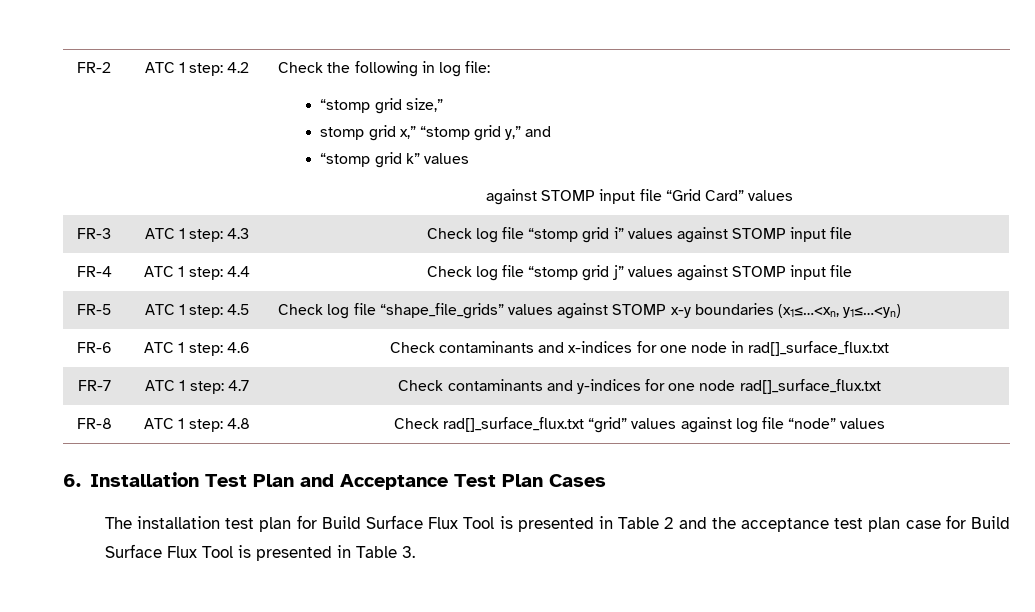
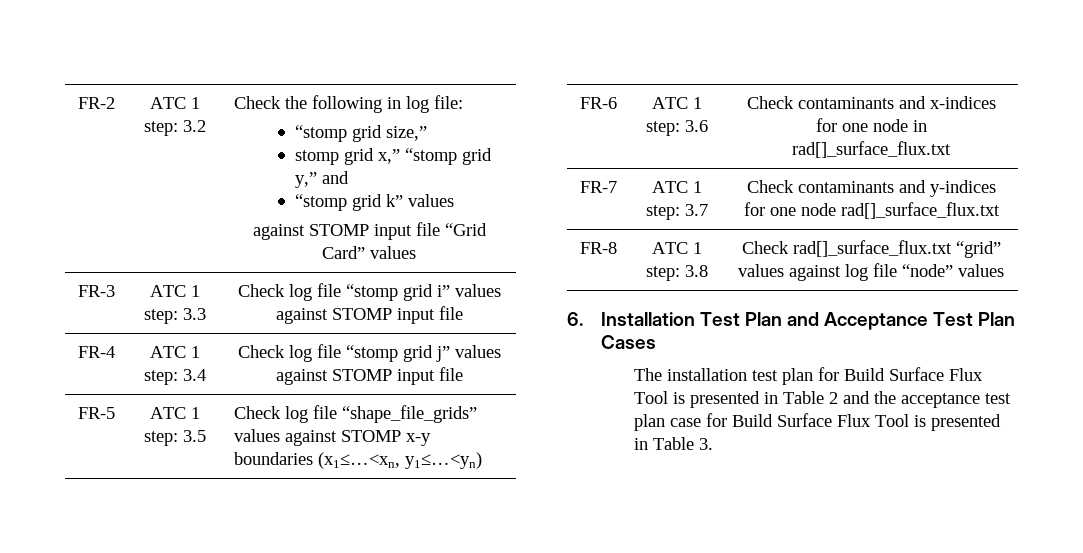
- FR-2 | ATC 1 step: 4.2 | Check the following in log file:
+ FR-2 | ATC 1 step: 3.2 | Check the following in log file:
- FR-3 | ATC 1 step: 4.3 | Check log file “stomp grid i” values against STOMP input file
+ FR-3 | ATC 1 step: 3.3 | Check log file “stomp grid i” values against STOMP input file
- FR-4 | ATC 1 step: 4.4 | Check log file “stomp grid j” values against STOMP input file
+ FR-4 | ATC 1 step: 3.4 | Check log file “stomp grid j” values against STOMP input file
- FR-5 | ATC 1 step: 4.5 | Check log file “shape_file_grids” values against STOMP x-y boundaries (x1≤…<xn, y1≤…<yn)
+ FR-5 | ATC 1 step: 3.5 | Check log file “shape_file_grids” values against STOMP x-y boundaries (x1≤…<xn, y1≤…<yn)
- FR-6 | ATC 1 step: 4.6 | Check contaminants and x-indices for one node in rad[]_surface_flux.txt
+ FR-6 | ATC 1 step: 3.6 | Check contaminants and x-indices for one node in rad[]_surface_flux.txt
- FR-7 | ATC 1 step: 4.7 | Check contaminants and y-indices for one node rad[]_surface_flux.txt
+ FR-7 | ATC 1 step: 3.7 | Check contaminants and y-indices for one node rad[]_surface_flux.txt
- FR-8 | ATC 1 step: 4.8 | Check rad[]_surface_flux.txt “grid” values against log file “node” values
+ FR-8 | ATC 1 step: 3.8 | Check rad[]_surface_flux.txt “grid” values against log file “node” values

